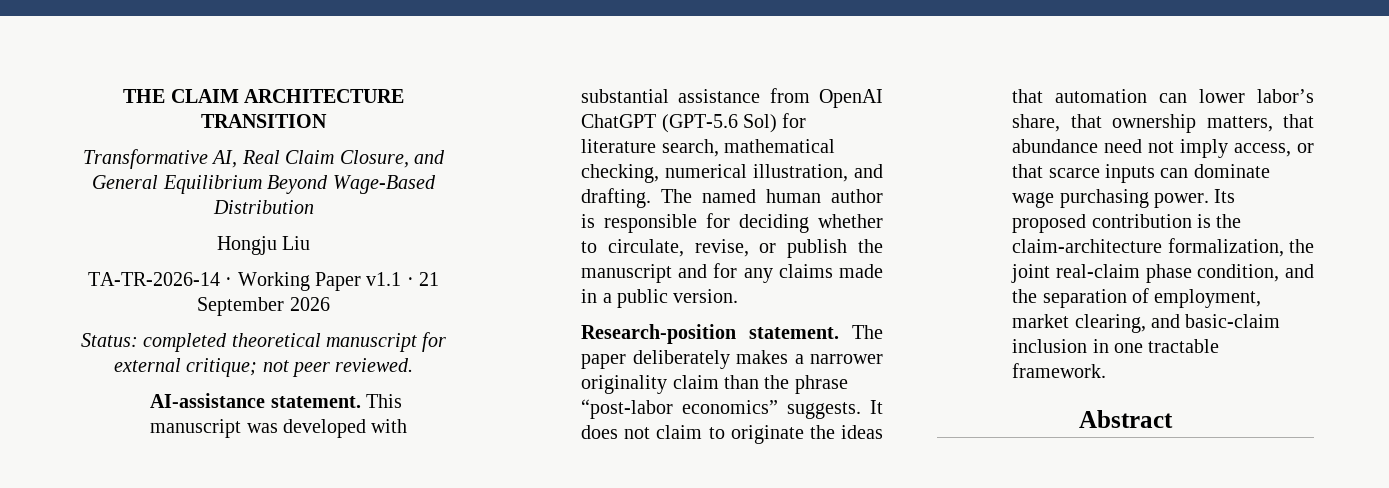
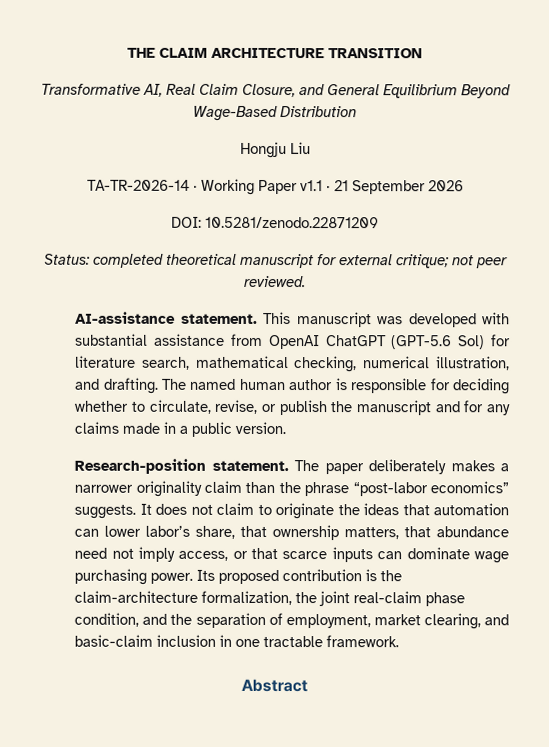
+ DOI: 10.5281/zenodo.22871209

